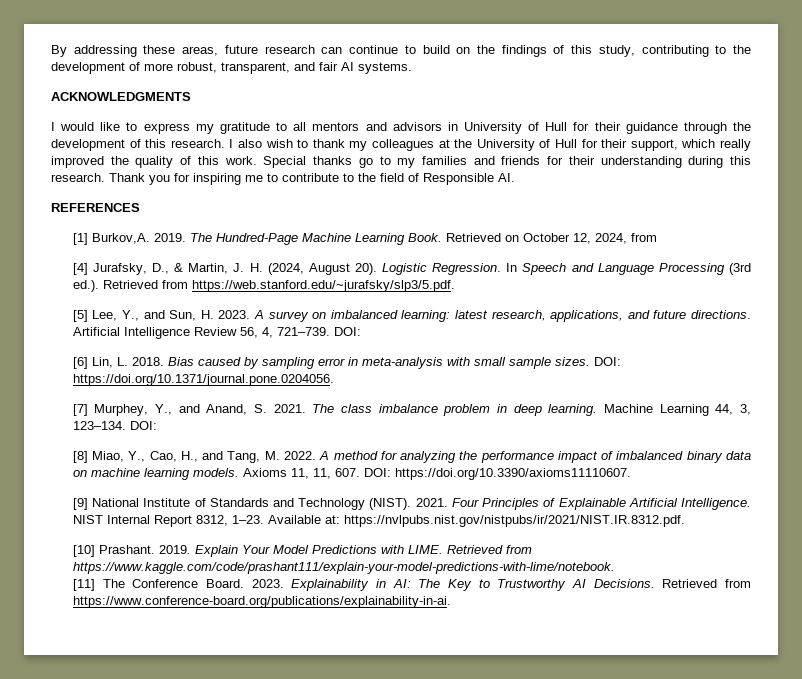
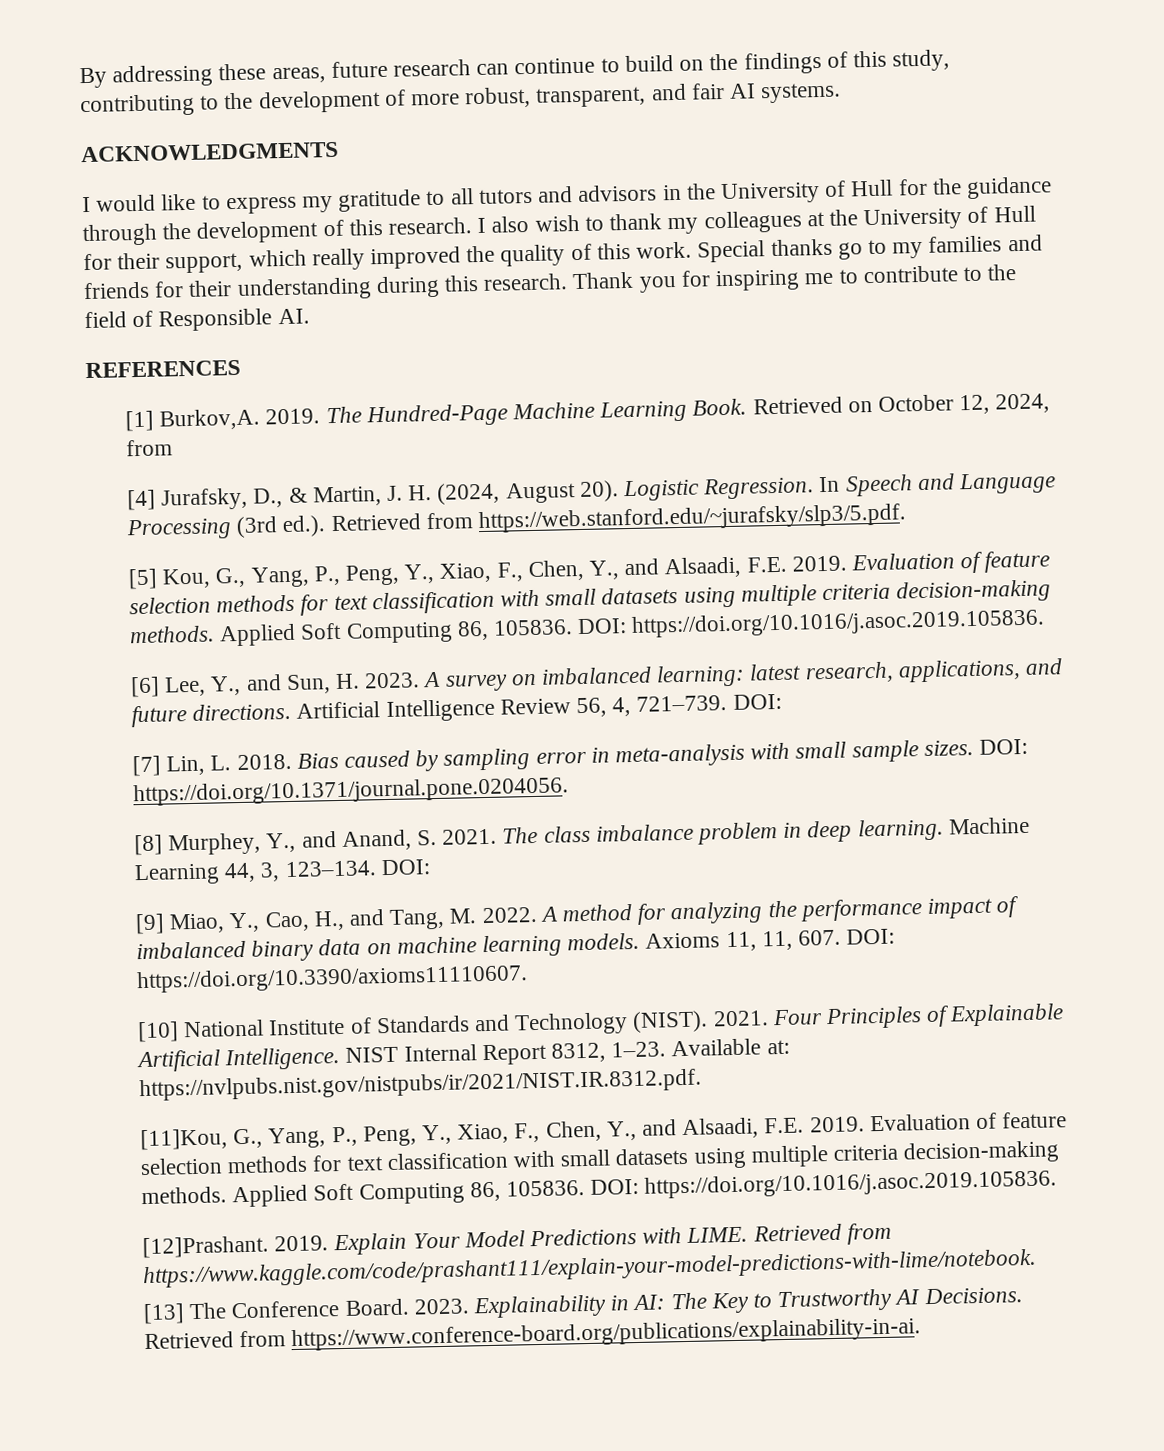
- I would like to express my gratitude to all mentors and advisors in University of Hull for their guidance through the development of this research.
+ I would like to express my gratitude to all tutors and advisors in the University of Hull for the guidance through the development of this research.
- [5] Lee, Y., and Sun, H. 2023.
+ [5] Kou, G., Yang, P., Peng, Y., Xiao, F., Chen, Y., and Alsaadi, F.E. 2019. Evaluation of feature selection methods for text classification with small datasets using multiple criteria decision-making methods. Applied Soft Computing 86, 105836. DOI: https://doi.org/10.1016/j.asoc.2019.105836.
+ [6] Lee, Y., and Sun, H. 2023.
- [6] Lin, L. 2018.
+ [7] Lin, L. 2018.
- [7] Murphey, Y., and Anand, S. 2021.
+ [8] Murphey, Y., and Anand, S. 2021.
- [8] Miao, Y., Cao, H., and Tang, M. 2022.
+ [9] Miao, Y., Cao, H., and Tang, M. 2022.
- [9] National Institute of Standards and Technology (NIST).
+ [10] National Institute of Standards and Technology (NIST).
- [10] Prashant.
+ [11]Kou, G., Yang, P., Peng, Y., Xiao, F., Chen, Y., and Alsaadi, F.E. 2019. Evaluation of feature selection methods for text classification with small datasets using multiple criteria decision-making methods. Applied Soft Computing 86, 105836. DOI: https://doi.org/10.1016/j.asoc.2019.105836.
+ [12]Prashant.
- [11] The Conference Board.
+ [13] The Conference Board.

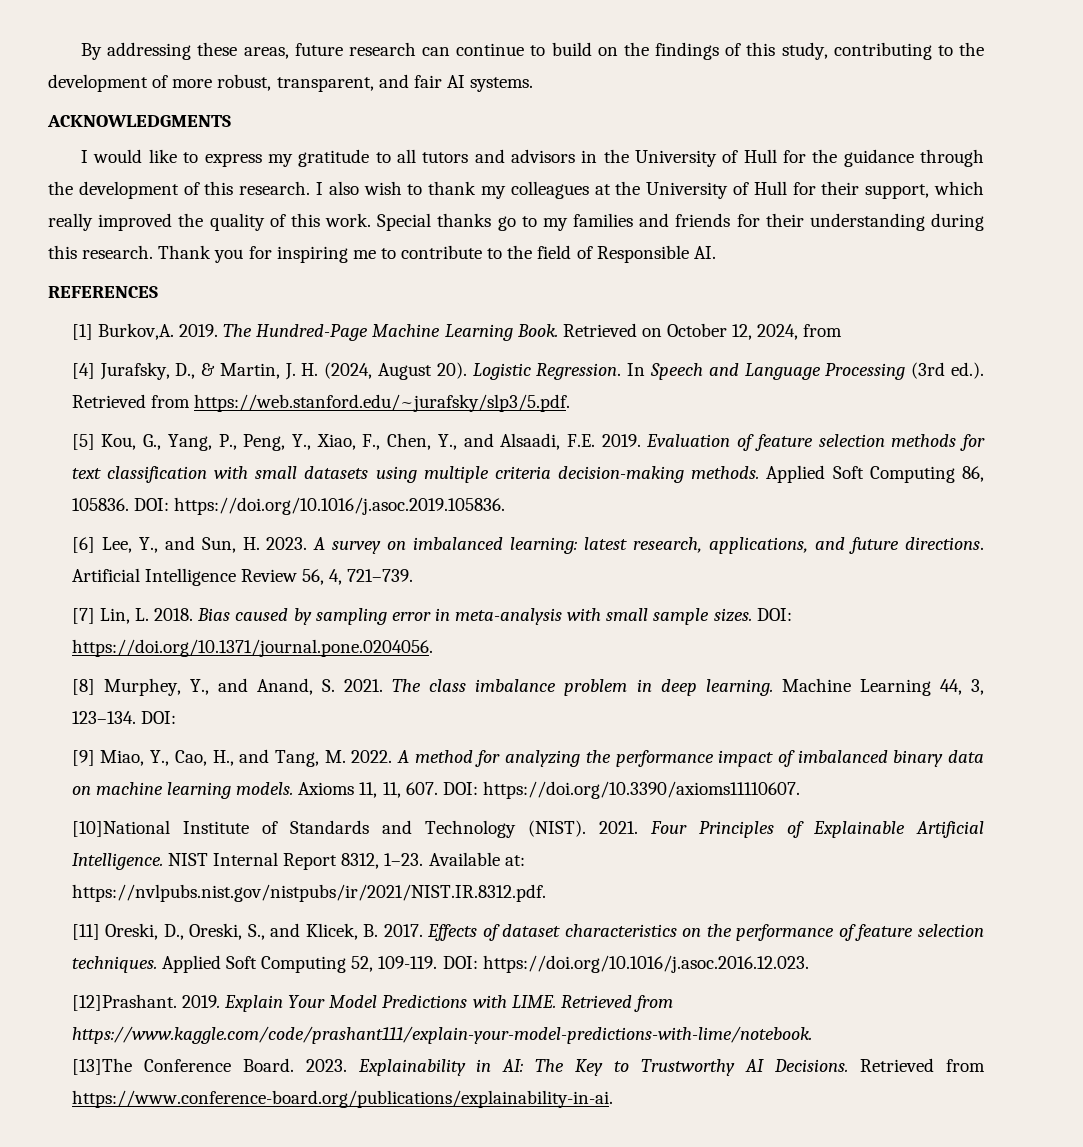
- Artificial Intelligence Review 56, 4, 721–739. DOI:
+ Artificial Intelligence Review 56, 4, 721–739.
- [10] National Institute of Standards and Technology (NIST).
+ [10]National Institute of Standards and Technology (NIST).
- [11]Kou, G., Yang, P., Peng, Y., Xiao, F., Chen, Y., and Alsaadi, F.E. 2019. Evaluation of feature selection methods for text classification with small datasets using multiple criteria decision-making methods. Applied Soft Computing 86, 105836. DOI: https://doi.org/10.1016/j.asoc.2019.105836.
+ [11] Oreski, D., Oreski, S., and Klicek, B. 2017. Effects of dataset characteristics on the performance of feature selection techniques. Applied Soft Computing 52, 109-119. DOI: https://doi.org/10.1016/j.asoc.2016.12.023.
- [13] The Conference Board.
+ [13]The Conference Board.

